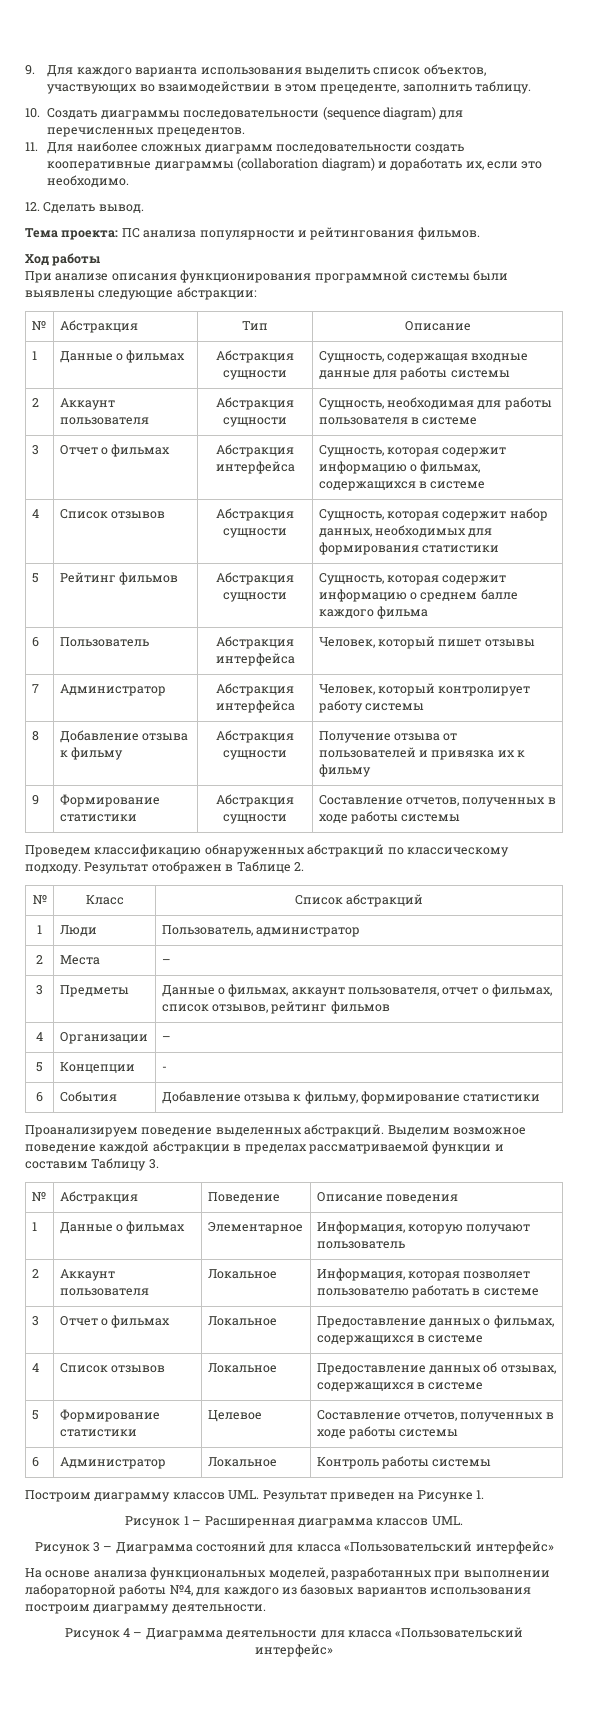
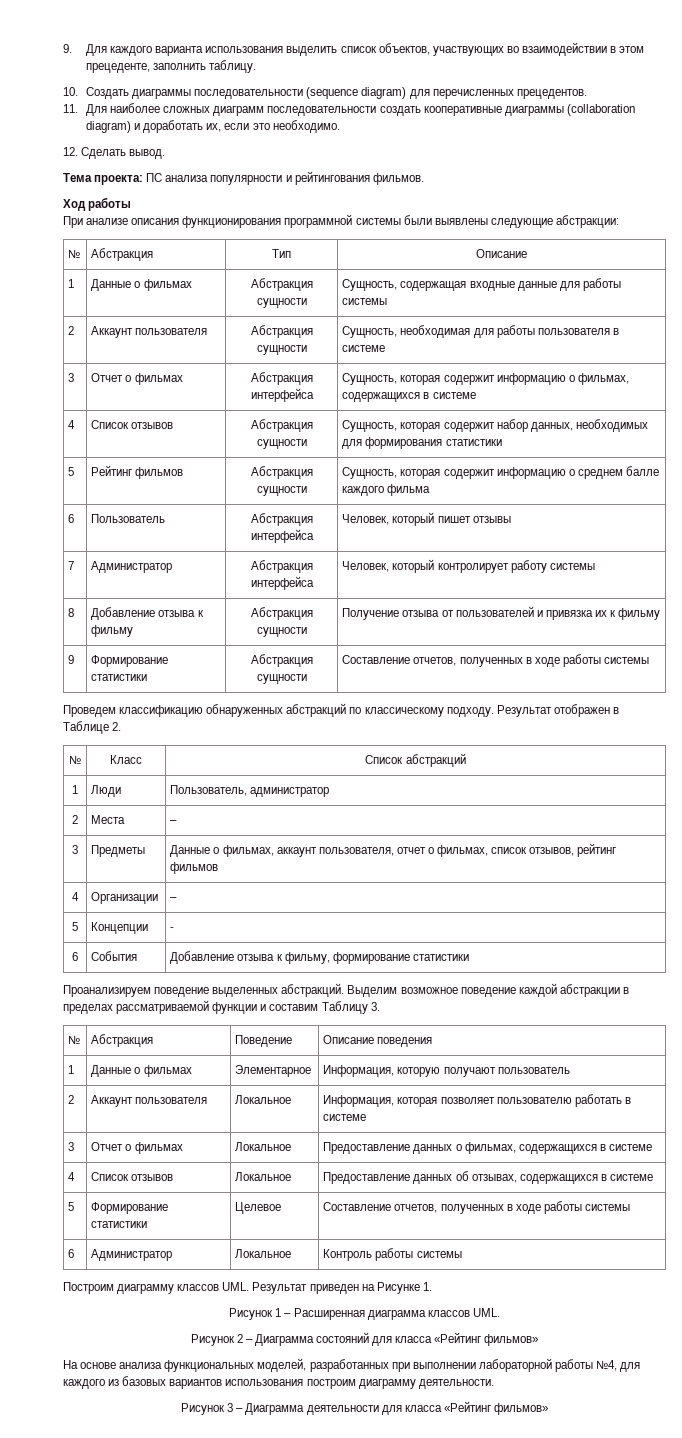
- Рисунок 3 – Диаграмма состояний для класса «Пользовательский интерфейс»
+ Рисунок 2 – Диаграмма состояний для класса «Рейтинг фильмов»
- Рисунок 4 – Диаграмма деятельности для класса «Пользовательский интерфейс»
+ Рисунок 3 – Диаграмма деятельности для класса «Рейтинг фильмов»

